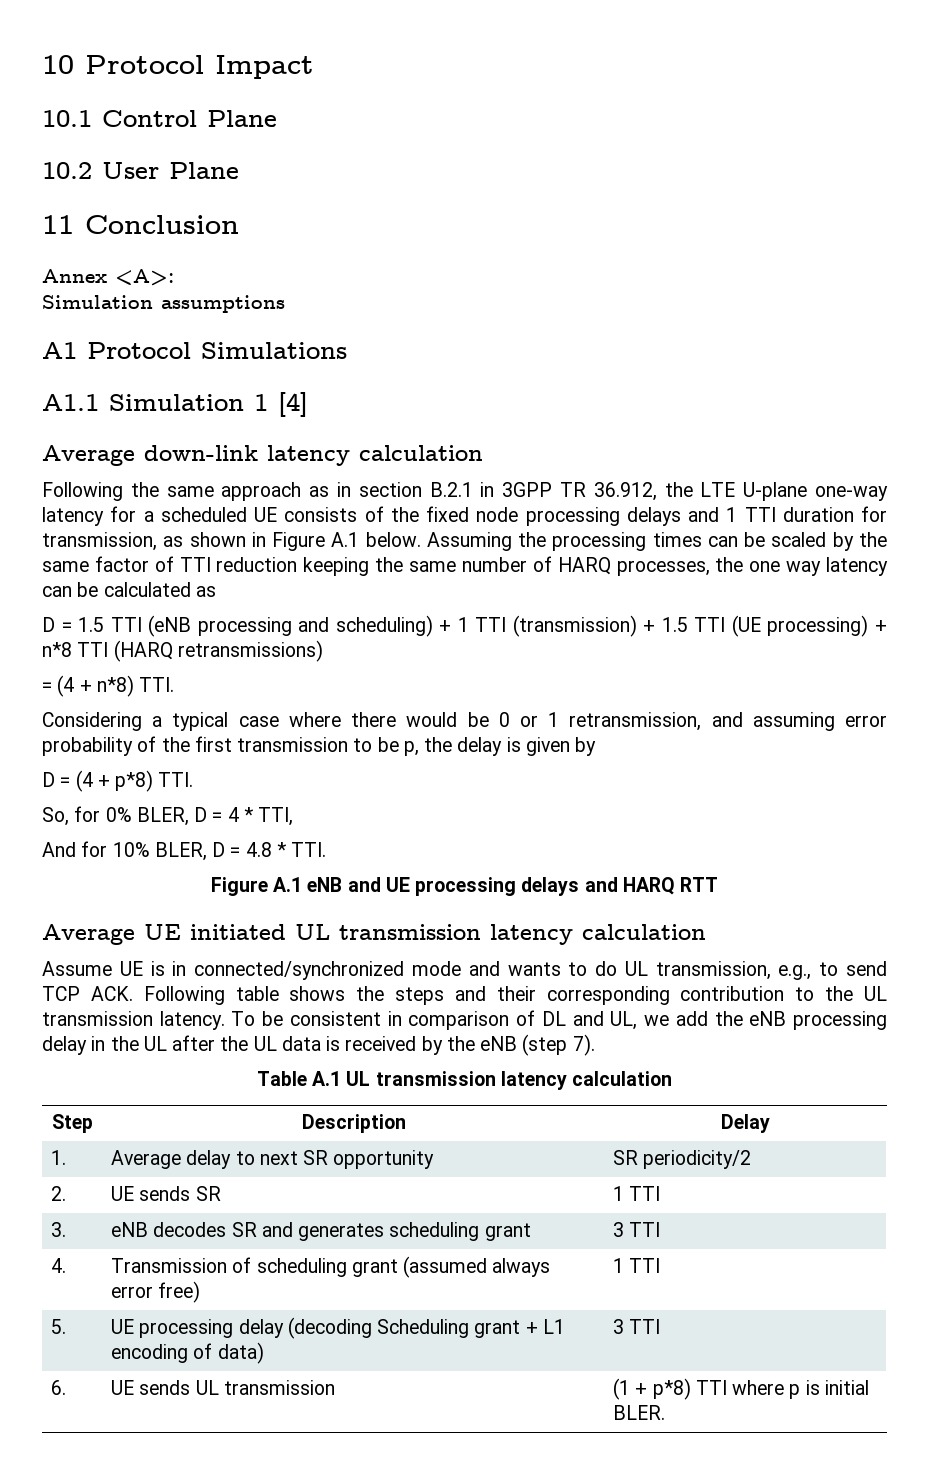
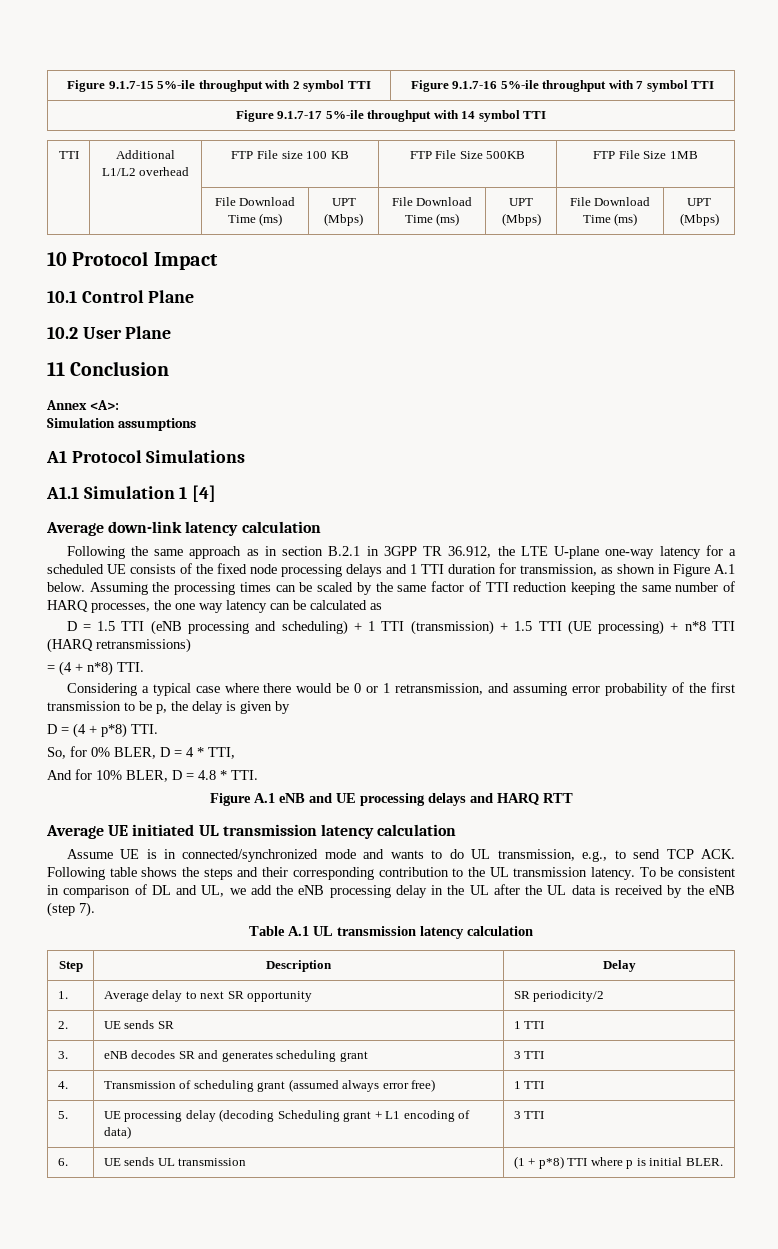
+ Figure 9.1.7-15 5%-ile throughput with 2 symbol TTI | Figure 9.1.7-16 5%-ile throughput with 7 symbol TTI
+ Figure 9.1.7-17 5%-ile throughput with 14 symbol TTI
+ TTI | Additional L1/L2 overhead | FTP File size 100 KB | FTP File Size 500KB | FTP File Size 1MB
+ | | File Download Time (ms) | UPT (Mbps) | File Download Time (ms) | UPT (Mbps) | File Download Time (ms) | UPT (Mbps)

